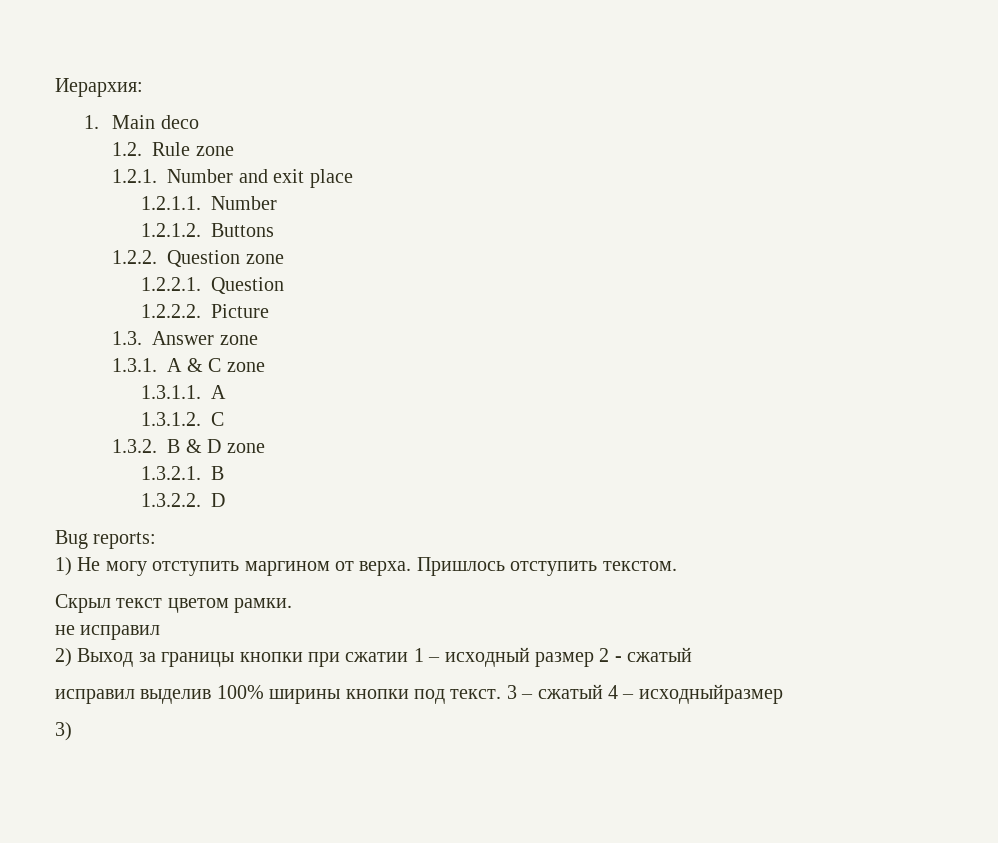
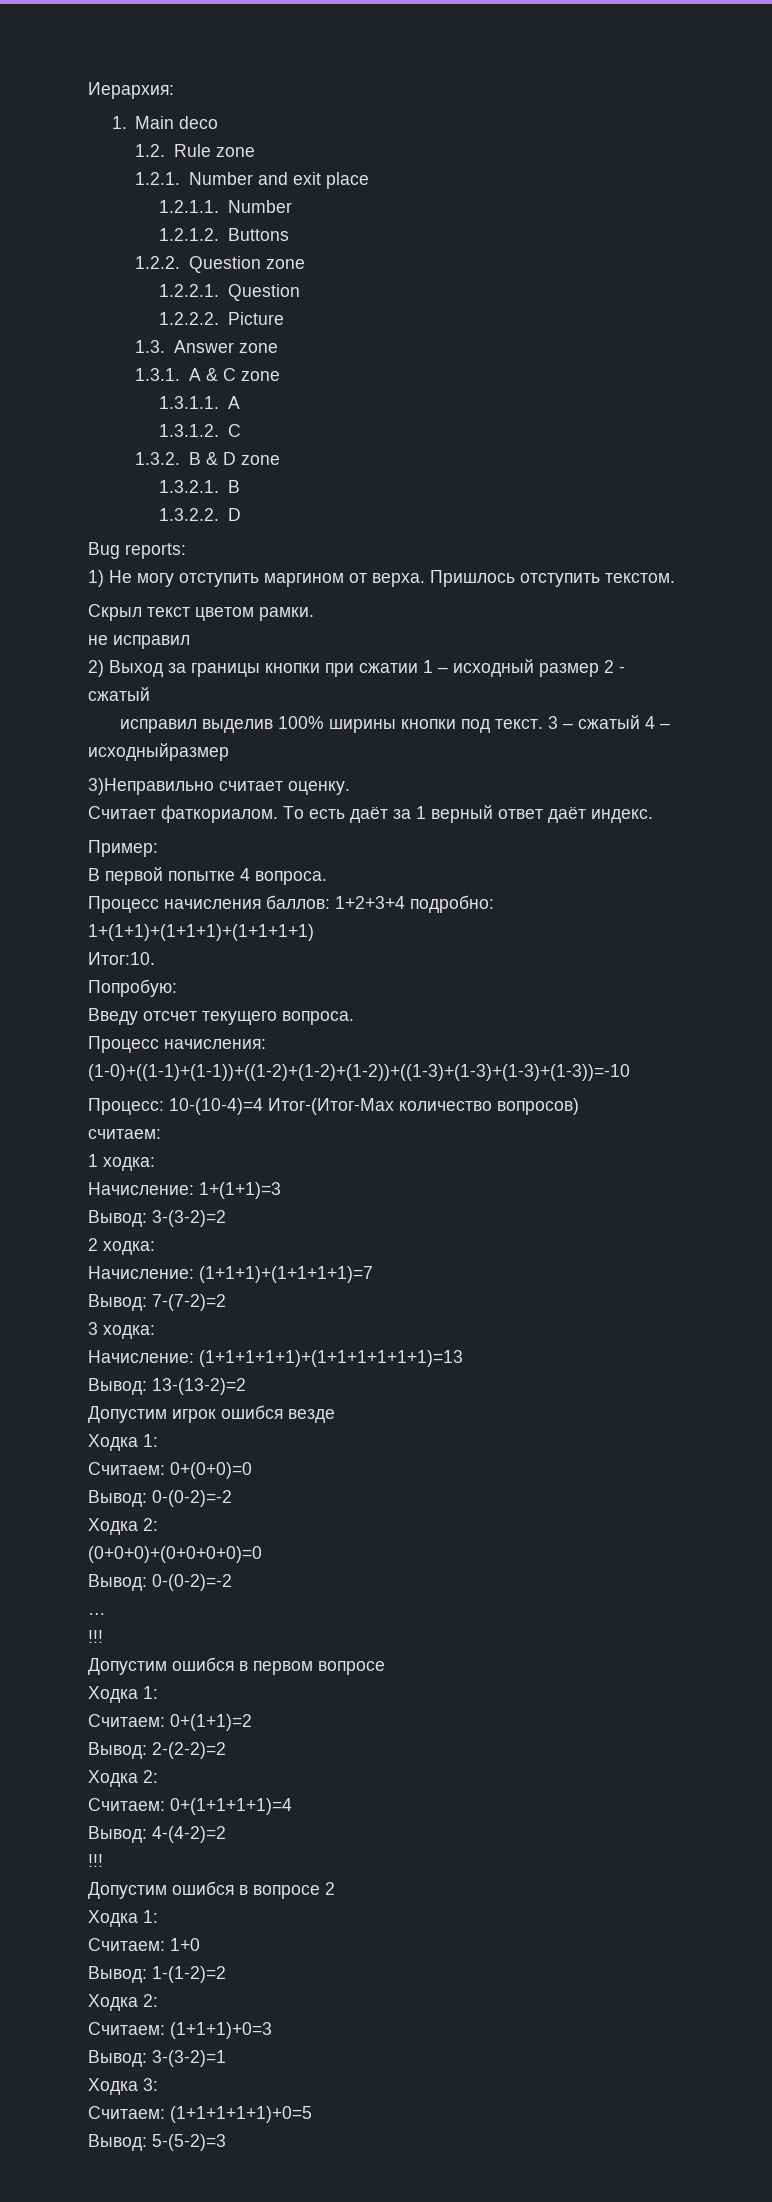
- 3)
+ 3)Неправильно считает оценку.
+ Считает фаткориалом. То есть даёт за 1 верный ответ даёт индекс.
+ Пример:
+ В первой попытке 4 вопроса.
+ Процесс начисления баллов: 1+2+3+4 подробно: 1+(1+1)+(1+1+1)+(1+1+1+1)
+ Итог:10.
+ Попробую:
+ Введу отсчет текущего вопроса.
+ Процесс начисления: (1-0)+((1-1)+(1-1))+((1-2)+(1-2)+(1-2))+((1-3)+(1-3)+(1-3)+(1-3))=-10
+ Процесс: 10-(10-4)=4 Итог-(Итог-Max количество вопросов)
+ считаем:
+ 1 ходка:
+ Начисление: 1+(1+1)=3
+ Вывод: 3-(3-2)=2
+ 2 ходка:
+ Начисление: (1+1+1)+(1+1+1+1)=7
+ Вывод: 7-(7-2)=2
+ 3 ходка:
+ Начисление: (1+1+1+1+1)+(1+1+1+1+1+1)=13
+ Вывод: 13-(13-2)=2
+ Допустим игрок ошибся везде
+ Ходка 1:
+ Считаем: 0+(0+0)=0
+ Вывод: 0-(0-2)=-2
+ Ходка 2:
+ (0+0+0)+(0+0+0+0)=0
+ Вывод: 0-(0-2)=-2
+ …
+ !!!
+ Допустим ошибся в первом вопросе
+ Ходка 1:
+ Считаем: 0+(1+1)=2
+ Вывод: 2-(2-2)=2
+ Ходка 2:
+ Считаем: 0+(1+1+1+1)=4
+ Вывод: 4-(4-2)=2
+ !!!
+ Допустим ошибся в вопросе 2
+ Ходка 1:
+ Считаем: 1+0
+ Вывод: 1-(1-2)=2
+ Ходка 2:
+ Считаем: (1+1+1)+0=3
+ Вывод: 3-(3-2)=1
+ Ходка 3:
+ Считаем: (1+1+1+1+1)+0=5
+ Вывод: 5-(5-2)=3

